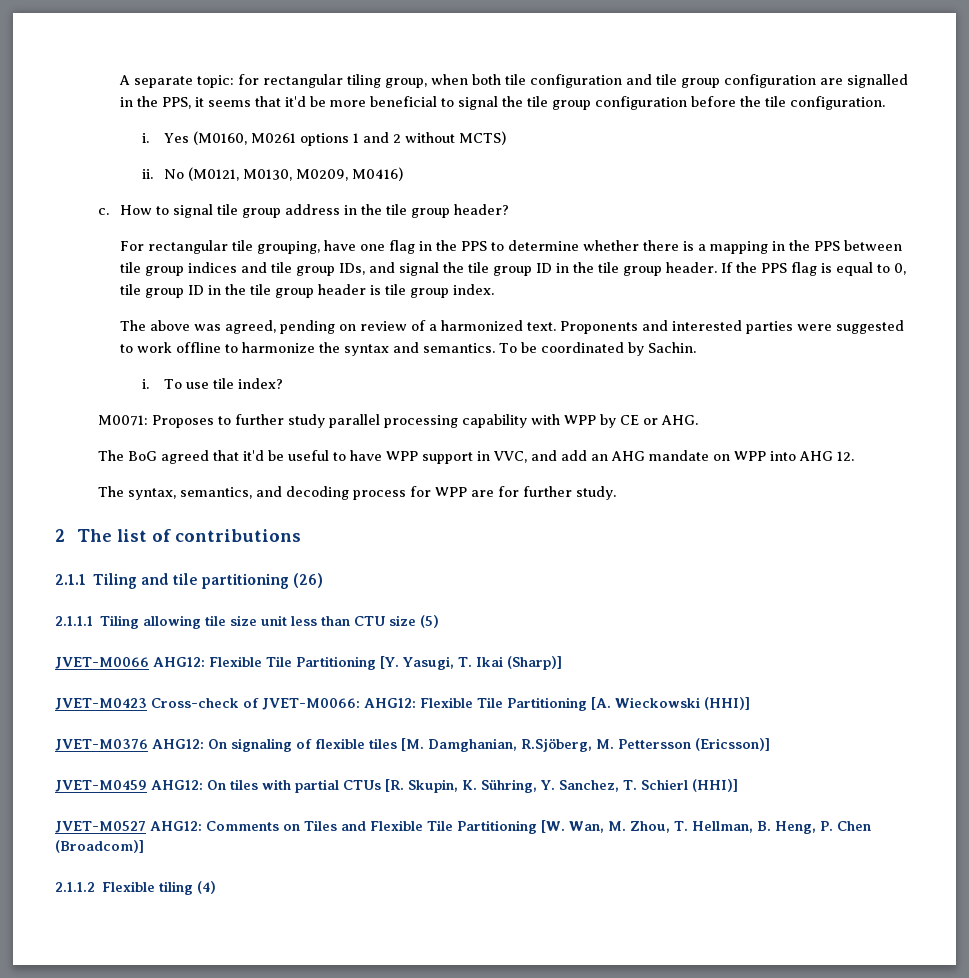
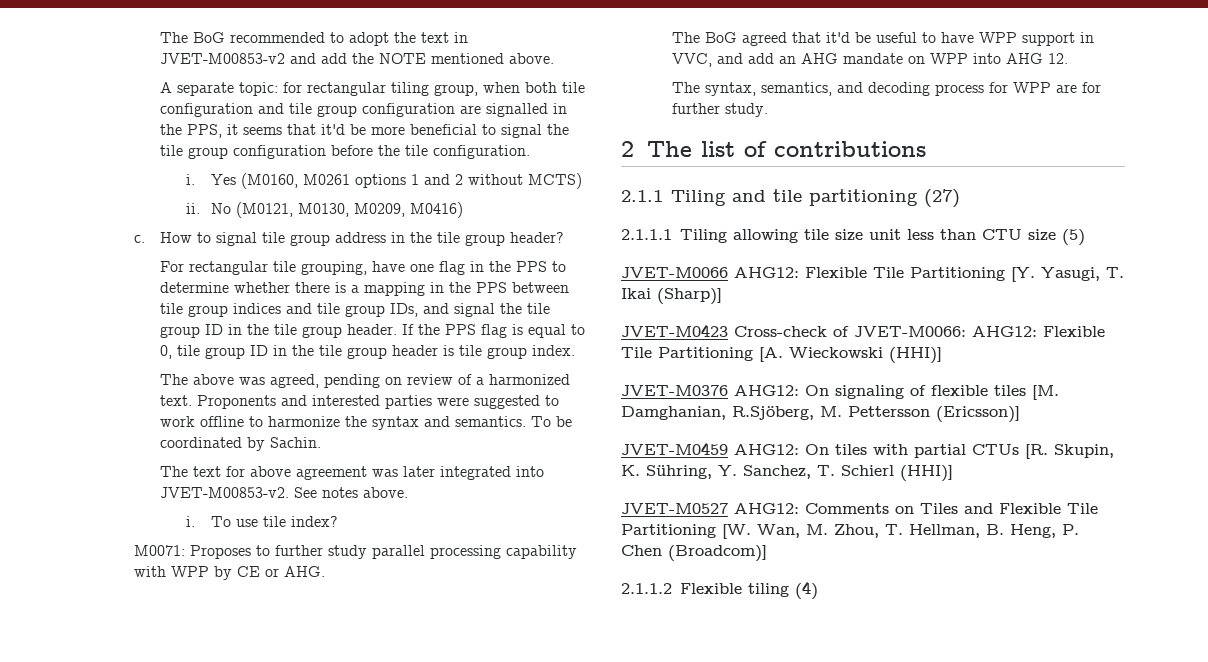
+ The BoG recommended to adopt the text in JVET-M00853-v2 and add the NOTE mentioned above.
+ The text for above agreement was later integrated into JVET-M00853-v2. See notes above.
- 2.1.1 Tiling and tile partitioning (26)
+ 2.1.1 Tiling and tile partitioning (27)

